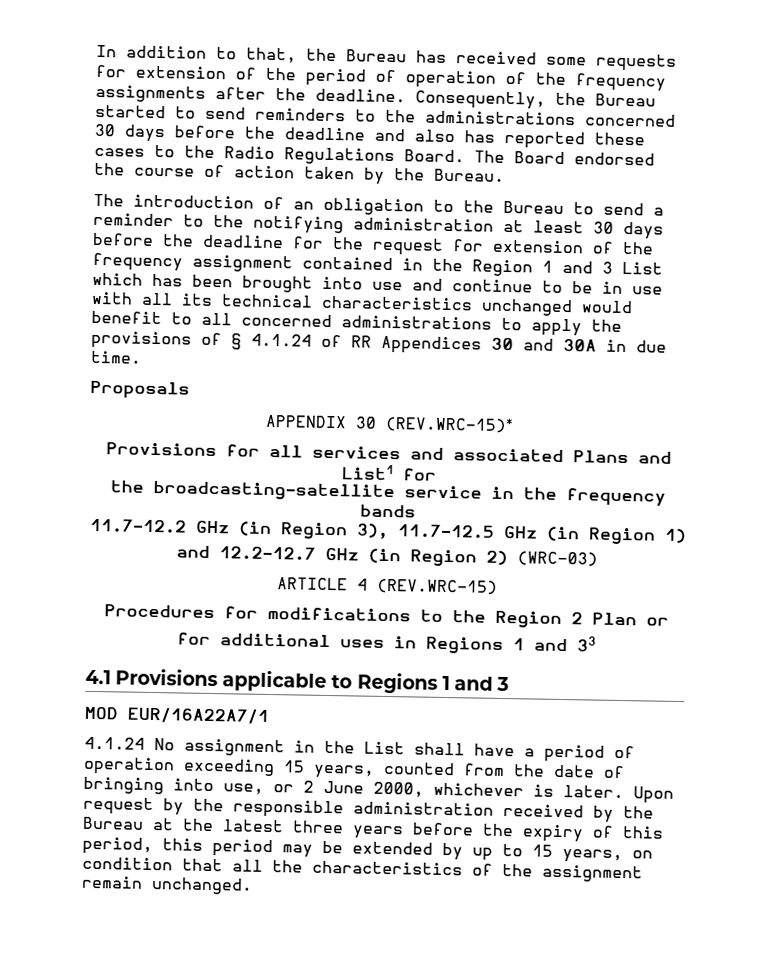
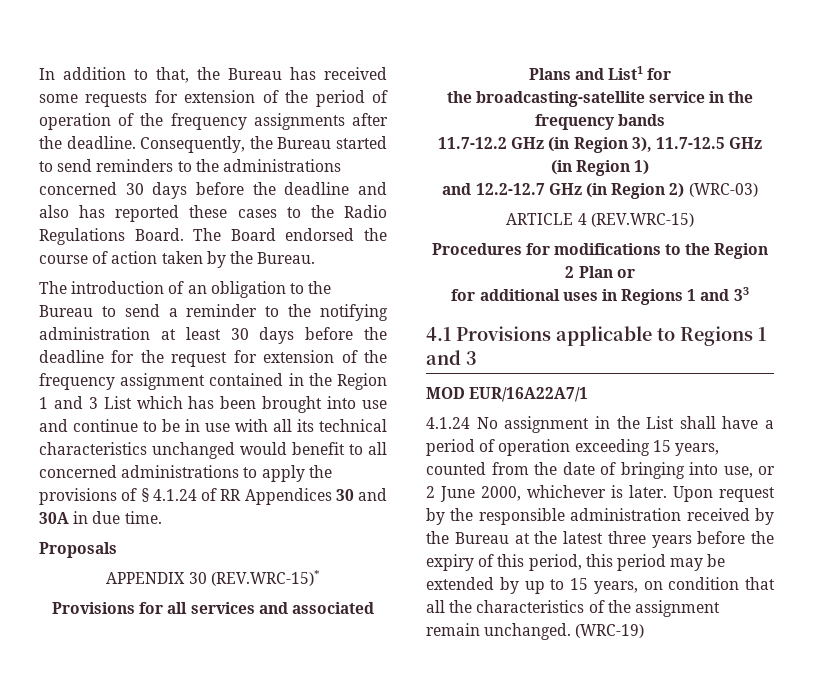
+ (WRC-19)

